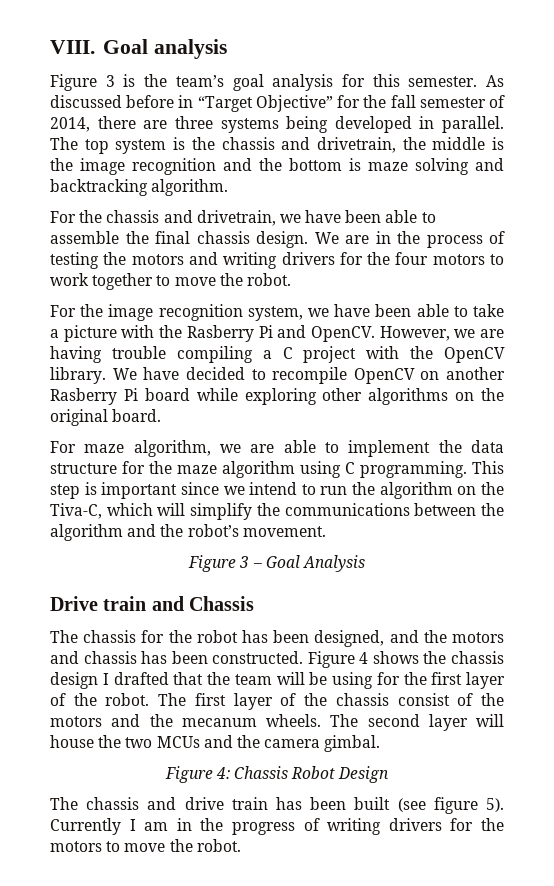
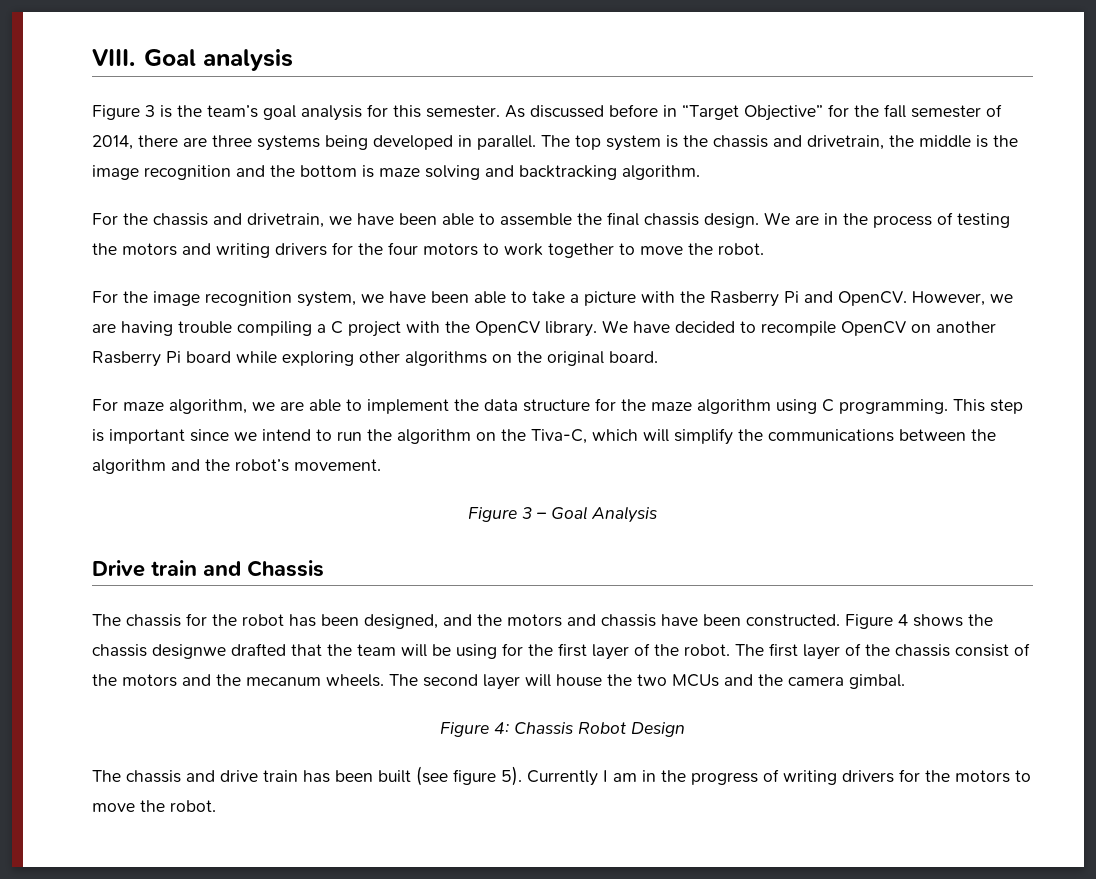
- The chassis for the robot has been designed, and the motors and chassis has been constructed.
+ The chassis for the robot has been designed, and the motors and chassis have been constructed.
- Figure 4 shows the chassis design I drafted that the team will be using for the first layer of the robot.
+ Figure 4 shows the chassis designwe drafted that the team will be using for the first layer of the robot.

